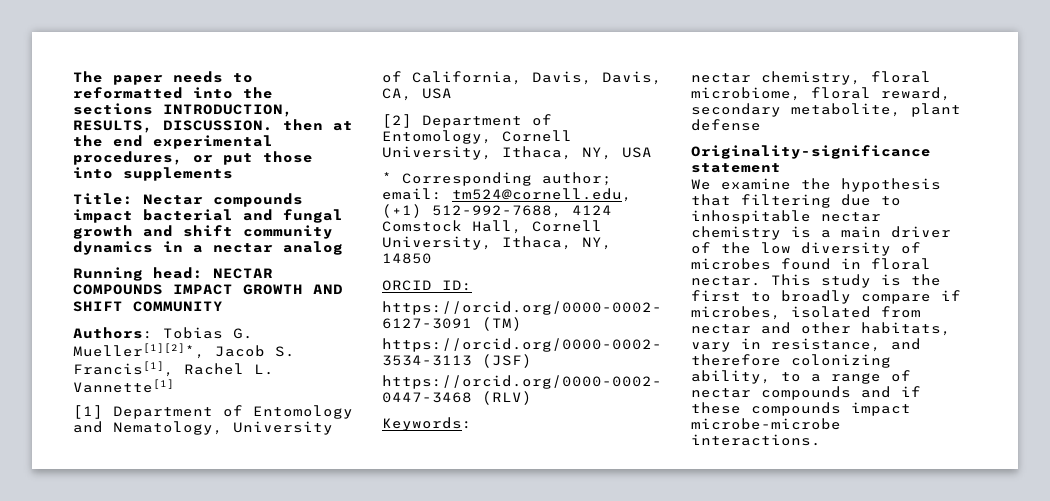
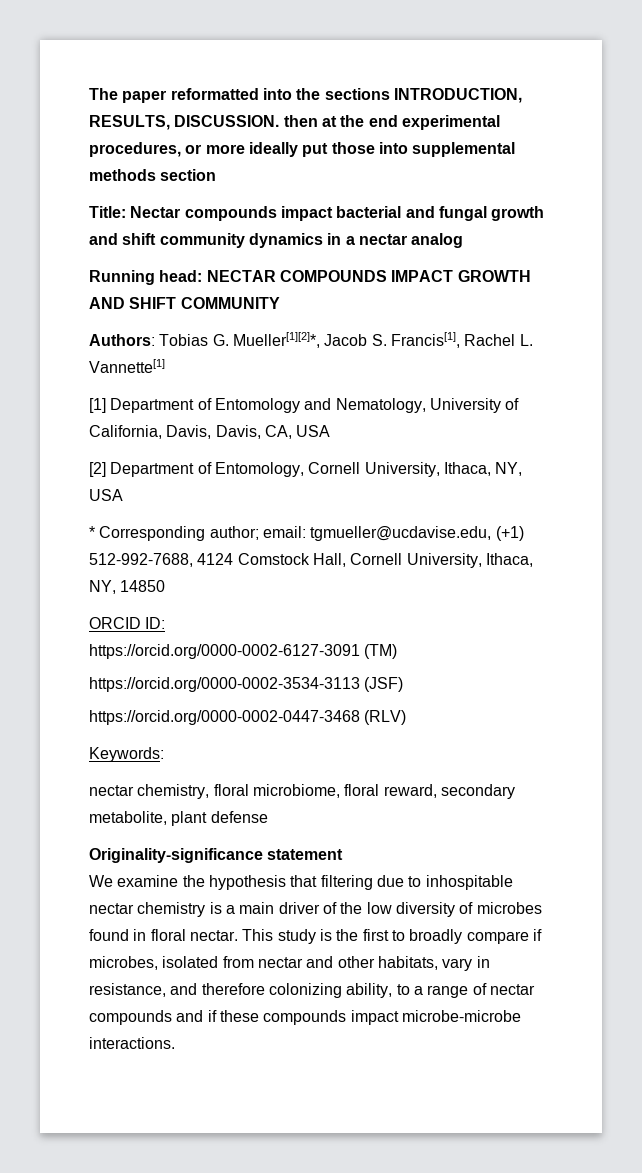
- The paper needs to reformatted into the sections INTRODUCTION, RESULTS, DISCUSSION. then at the end experimental procedures, or put those into supplements
+ The paper reformatted into the sections INTRODUCTION, RESULTS, DISCUSSION. then at the end experimental procedures, or more ideally put those into supplemental methods section
- * Corresponding author; email: tm524@cornell.edu, (+1) 512-992-7688, 4124 Comstock Hall, Cornell University, Ithaca, NY, 14850
+ * Corresponding author; email: tgmueller@ucdavise.edu, (+1) 512-992-7688, 4124 Comstock Hall, Cornell University, Ithaca, NY, 14850

